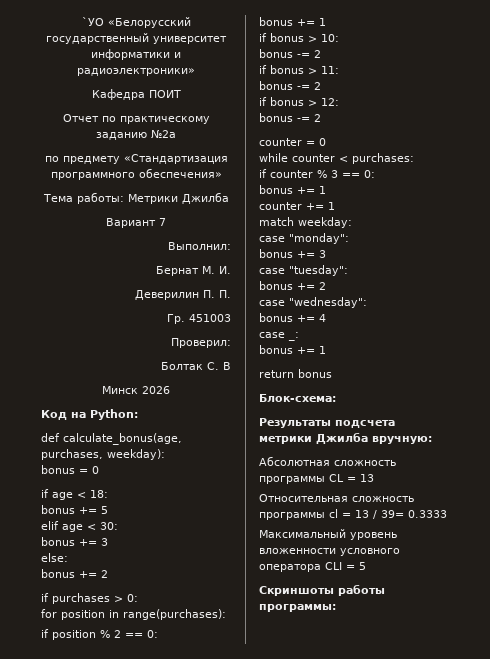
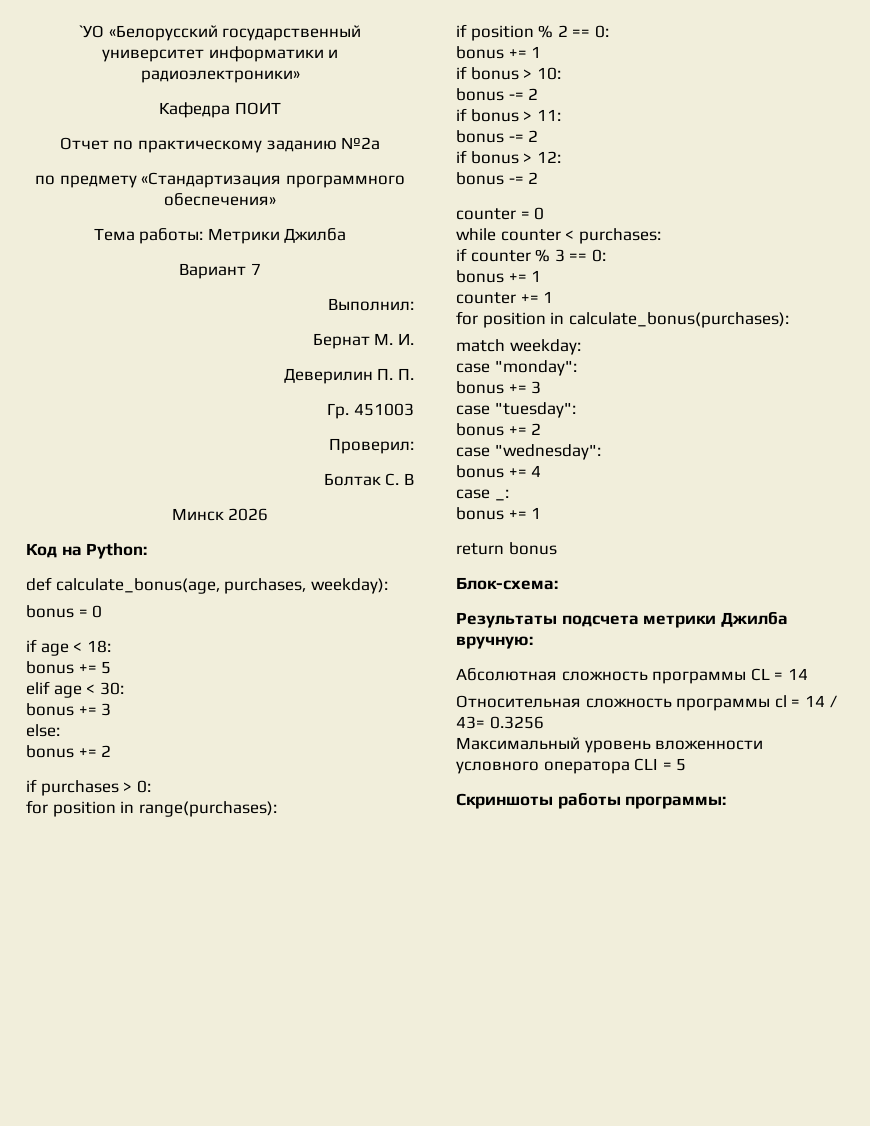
+ for position in calculate_bonus(purchases):
- Абсолютная сложность программы CL = 13
+ Абсолютная сложность программы CL = 14
- Относительная сложность программы cl = 13 / 39= 0.3333
+ Относительная сложность программы cl = 14 / 43= 0.3256

